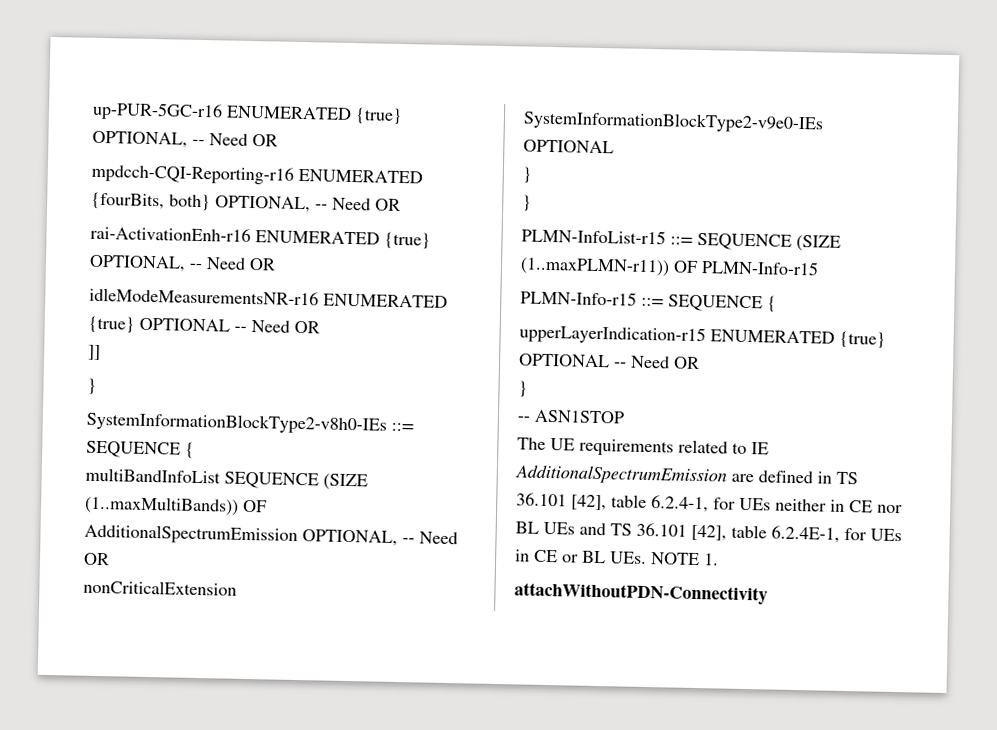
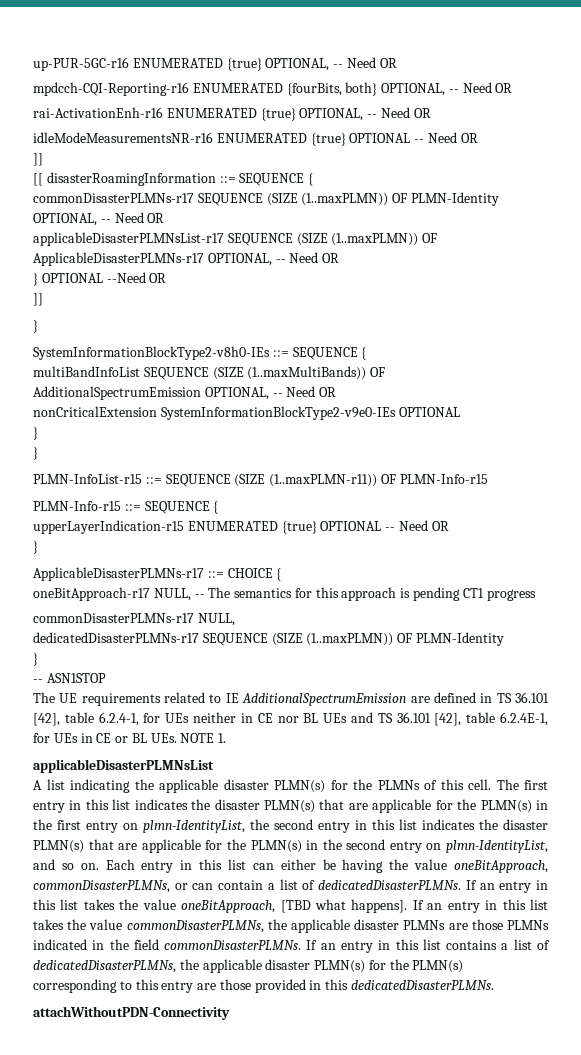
+ [[ disasterRoamingInformation ::= SEQUENCE {
+ commonDisasterPLMNs-r17 SEQUENCE (SIZE (1..maxPLMN)) OF PLMN-Identity OPTIONAL, -- Need OR
+ applicableDisasterPLMNsList-r17 SEQUENCE (SIZE (1..maxPLMN)) OF ApplicableDisasterPLMNs-r17 OPTIONAL, -- Need OR
+ } OPTIONAL --Need OR
+ ]]
+ ApplicableDisasterPLMNs-r17 ::= CHOICE {
+ oneBitApproach-r17 NULL, -- The semantics for this approach is pending CT1 progress
+ commonDisasterPLMNs-r17 NULL,
+ dedicatedDisasterPLMNs-r17 SEQUENCE (SIZE (1..maxPLMN)) OF PLMN-Identity
+ }
+ applicableDisasterPLMNsList
+ A list indicating the applicable disaster PLMN(s) for the PLMNs of this cell. The first entry in this list indicates the disaster PLMN(s) that are applicable for the PLMN(s) in the first entry on plmn-IdentityList, the second entry in this list indicates the disaster PLMN(s) that are applicable for the PLMN(s) in the second entry on plmn-IdentityList, and so on. Each entry in this list can either be having the value oneBitApproach, commonDisasterPLMNs, or can contain a list of dedicatedDisasterPLMNs. If an entry in this list takes the value oneBitApproach, [TBD what happens]. If an entry in this list takes the value commonDisasterPLMNs, the applicable disaster PLMNs are those PLMNs indicated in the field commonDisasterPLMNs. If an entry in this list contains a list of dedicatedDisasterPLMNs, the applicable disaster PLMN(s) for the PLMN(s) corresponding to this entry are those provided in this dedicatedDisasterPLMNs.

